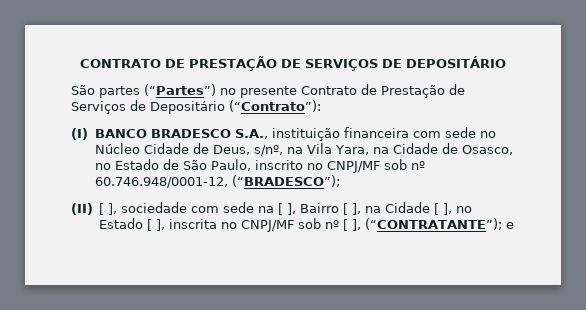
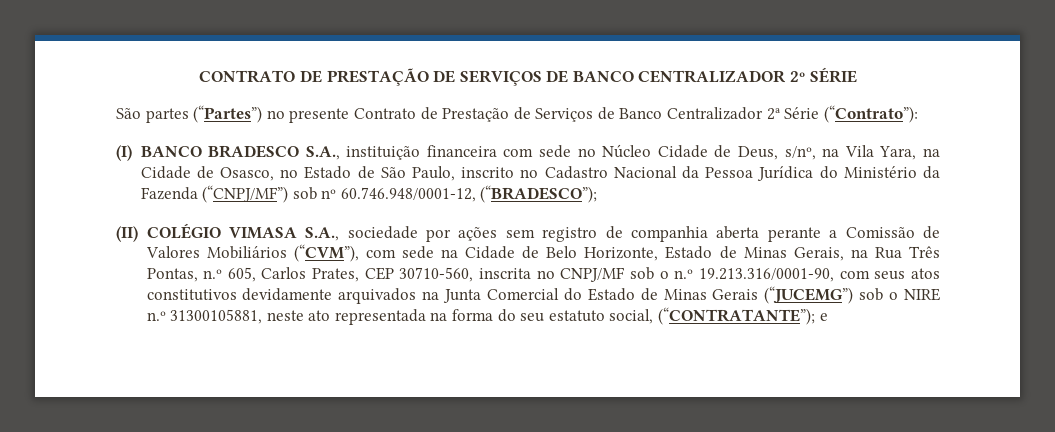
- CONTRATO DE PRESTAÇÃO DE SERVIÇOS DE DEPOSITÁRIO
+ CONTRATO DE PRESTAÇÃO DE SERVIÇOS DE BANCO CENTRALIZADOR 2º SÉRIE
- São partes (“Partes”) no presente Contrato de Prestação de Serviços de Depositário (“Contrato”):
+ São partes (“Partes”) no presente Contrato de Prestação de Serviços de Banco Centralizador 2ª Série (“Contrato”):
- (I) BANCO BRADESCO S.A., instituição financeira com sede no Núcleo Cidade de Deus, s/nº, na Vila Yara, na Cidade de Osasco, no Estado de São Paulo, inscrito no CNPJ/MF sob nº 60.746.948/0001-12, (“BRADESCO”);
+ (I) BANCO BRADESCO S.A., instituição financeira com sede no Núcleo Cidade de Deus, s/nº, na Vila Yara, na Cidade de Osasco, no Estado de São Paulo, inscrito no Cadastro Nacional da Pessoa Jurídica do Ministério da Fazenda (“CNPJ/MF”) sob nº 60.746.948/0001-12, (“BRADESCO”);
- (II) [ ], sociedade com sede na [ ], Bairro [ ], na Cidade [ ], no Estado [ ], inscrita no CNPJ/MF sob nº [ ], (“CONTRATANTE”); e
+ (II) COLÉGIO VIMASA S.A., sociedade por ações sem registro de companhia aberta perante a Comissão de Valores Mobiliários (“CVM”), com sede na Cidade de Belo Horizonte, Estado de Minas Gerais, na Rua Três Pontas, n.º 605, Carlos Prates, CEP 30710-560, inscrita no CNPJ/MF sob o n.º 19.213.316/0001-90, com seus atos constitutivos devidamente arquivados na Junta Comercial do Estado de Minas Gerais (“JUCEMG”) sob o NIRE n.º 31300105881, neste ato representada na forma do seu estatuto social, (“CONTRATANTE”); e

